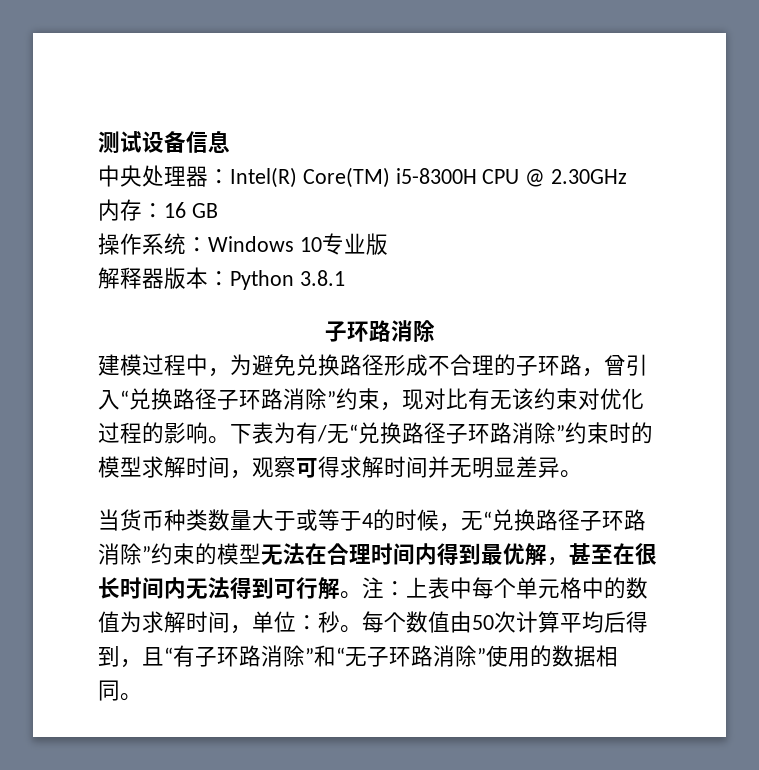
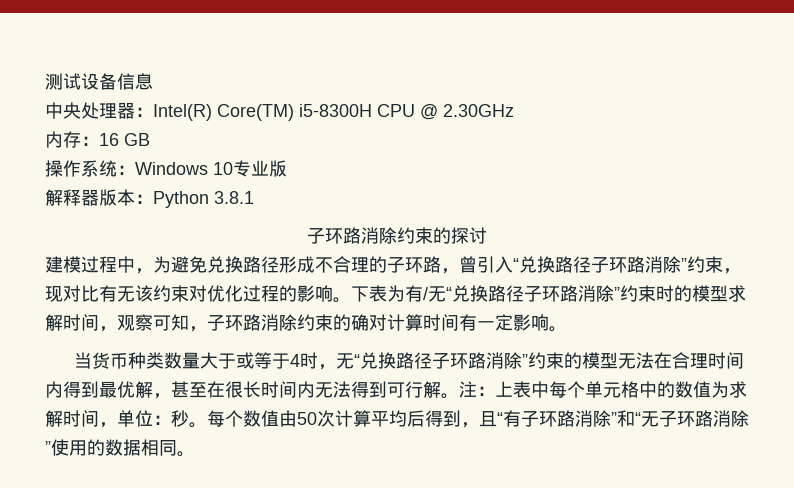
  解释器版本：Python 3.8.1
- 子环路消除
+ 子环路消除约束的探讨
- 下表为有/无“兑换路径子环路消除”约束时的模型求解时间，观察可得求解时间并无明显差异。
+ 下表为有/无“兑换路径子环路消除”约束时的模型求解时间，观察可知，子环路消除约束的确对计算时间有一定影响。
- 当货币种类数量大于或等于4的时候，无“兑换路径子环路消除”约束的模型无法在合理时间内得到最优解，甚至在很长时间内无法得到可行解。
+ 当货币种类数量大于或等于4时，无“兑换路径子环路消除”约束的模型无法在合理时间内得到最优解，甚至在很长时间内无法得到可行解。

